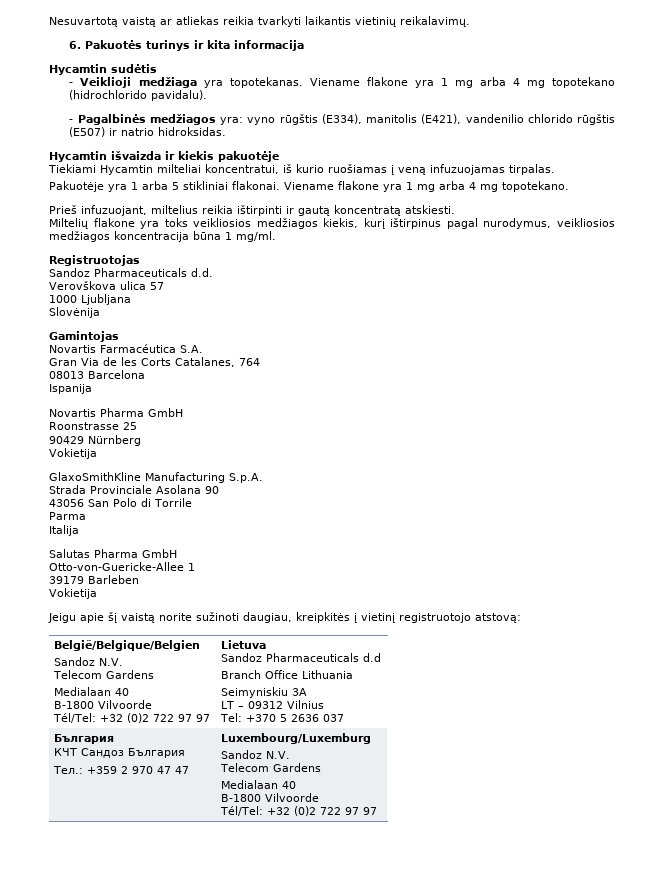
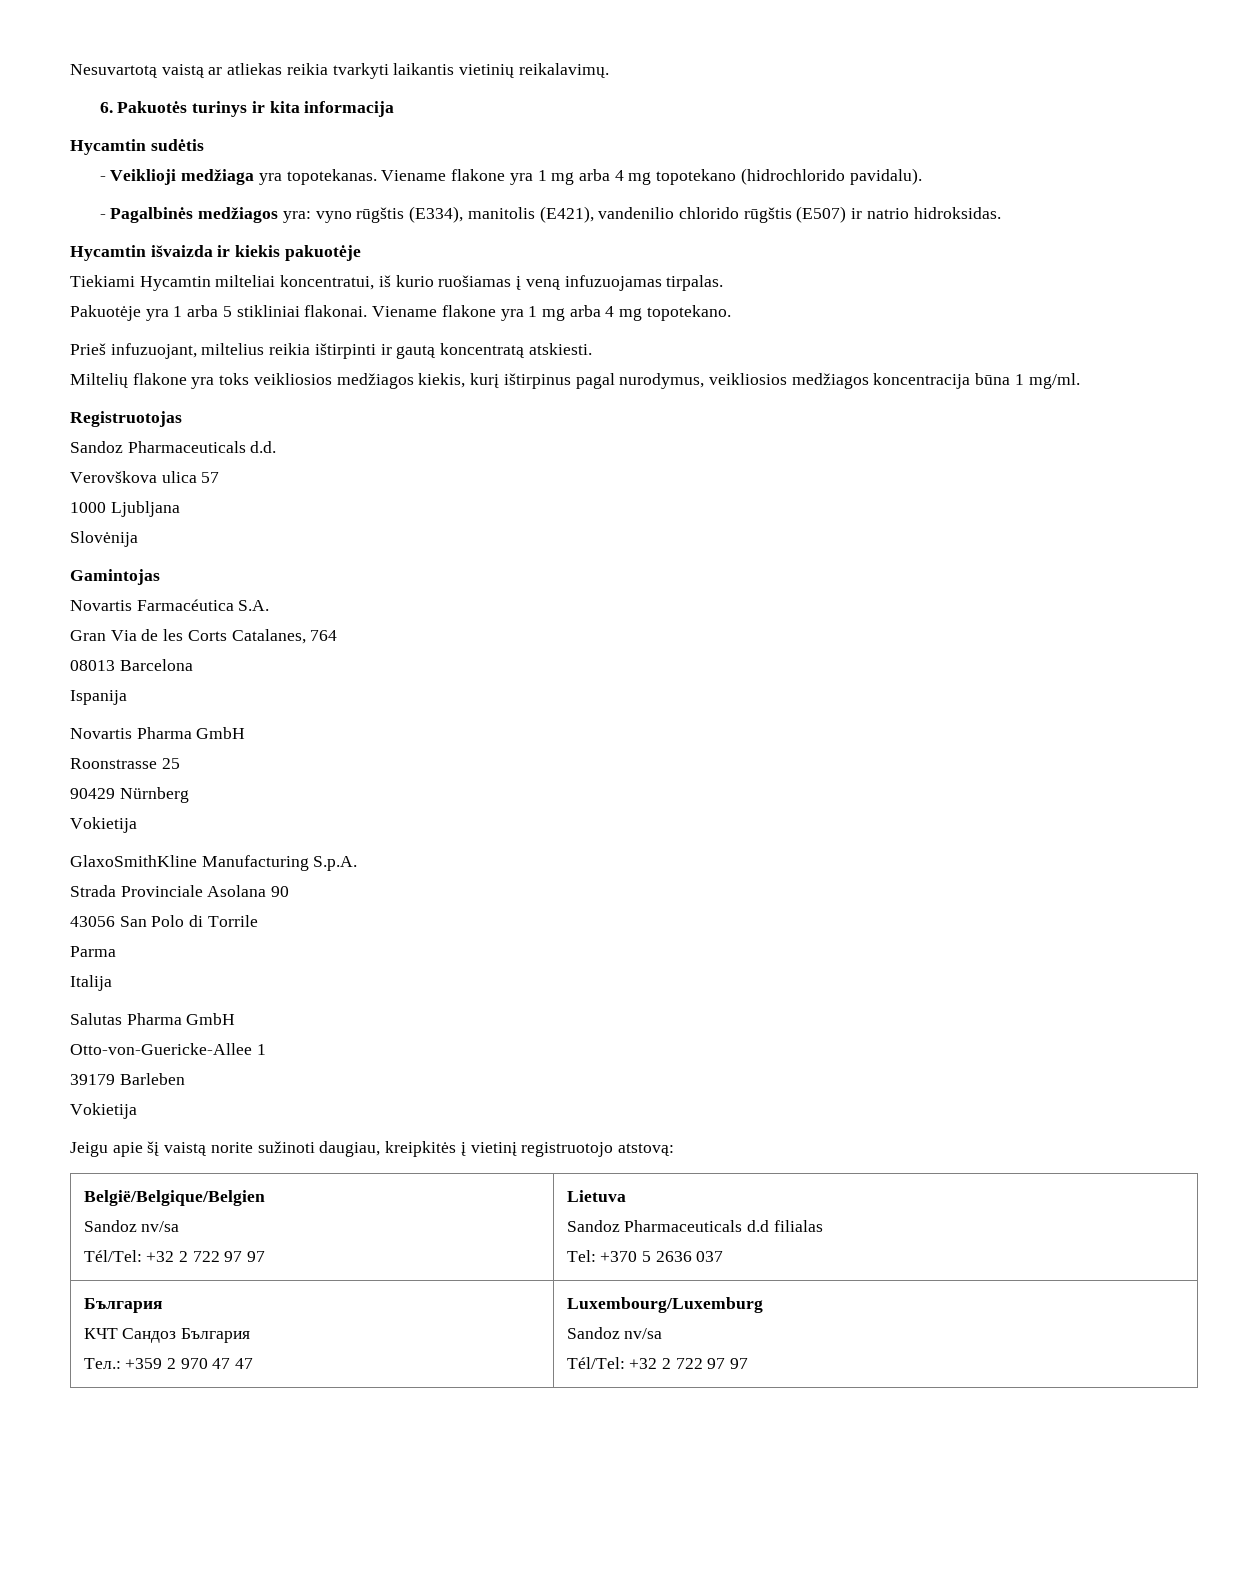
  België/Belgique/Belgien
- Sandoz N.V.
- Telecom Gardens
- Medialaan 40
- B-1800 Vilvoorde
- Tél/Tel: +32 (0)2 722 97 97 | Lietuva
- Sandoz Pharmaceuticals d.d
- Branch Office Lithuania
- Seimyniskiu 3A
- LT – 09312 Vilnius
+ Sandoz nv/sa
+ Tél/Tel: +32 2 722 97 97 | Lietuva
+ Sandoz Pharmaceuticals d.d filialas
  Tel: +370 5 2636 037
  България
  КЧТ Сандоз България
  Teл.: +359 2 970 47 47 | Luxembourg/Luxemburg
- Sandoz N.V.
- Telecom Gardens
- Medialaan 40
- B-1800 Vilvoorde
- Tél/Tel: +32 (0)2 722 97 97
+ Sandoz nv/sa
+ Tél/Tel: +32 2 722 97 97

